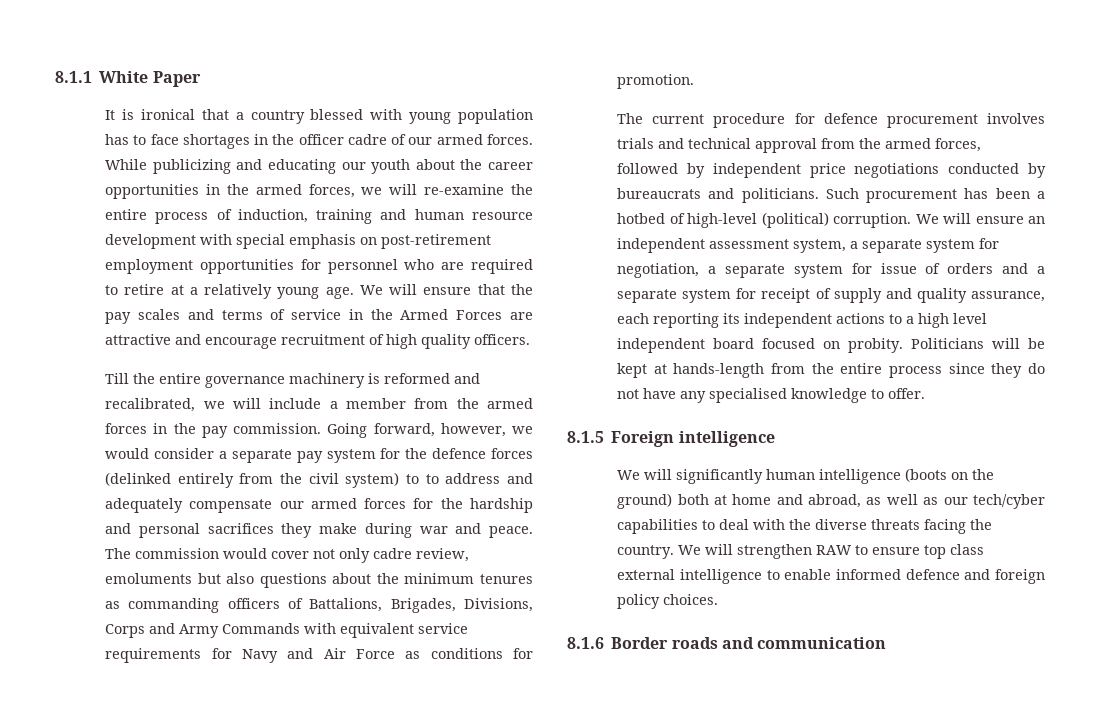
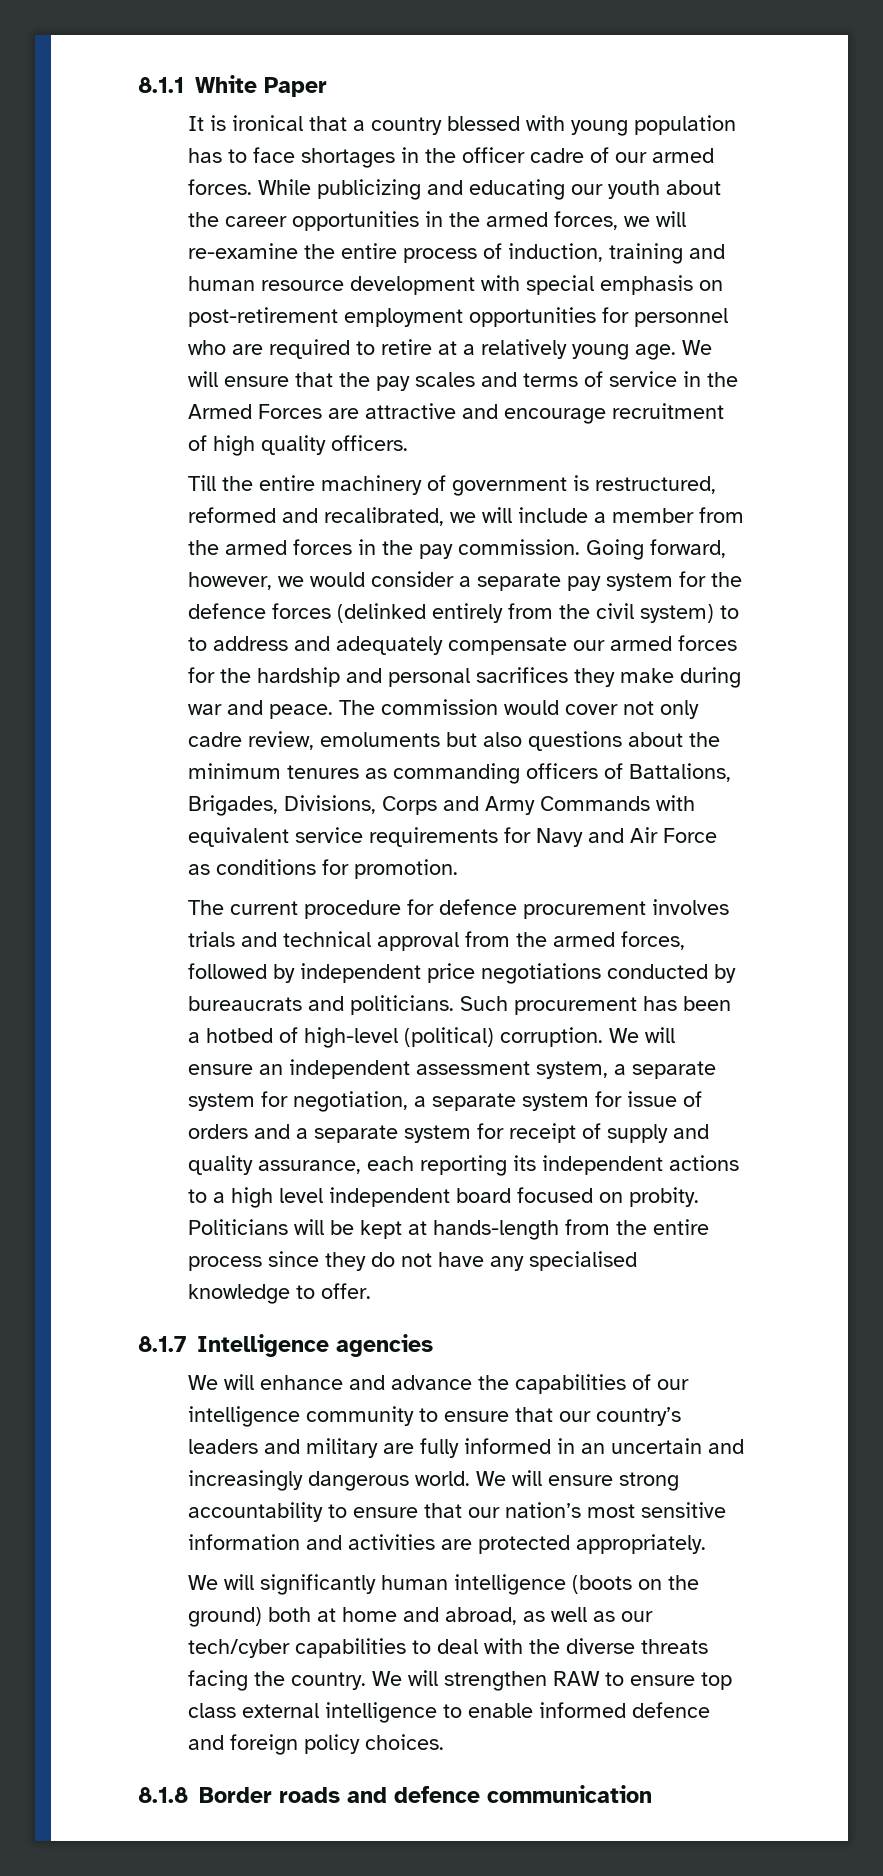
- Till the entire governance machinery is reformed and recalibrated, we will include a member from the armed forces in the pay commission.
+ Till the entire machinery of government is restructured, reformed and recalibrated, we will include a member from the armed forces in the pay commission.
- 8.1.5 Foreign intelligence
+ 8.1.7 Intelligence agencies
+ We will enhance and advance the capabilities of our intelligence community to ensure that our country’s leaders and military are fully informed in an uncertain and increasingly dangerous world. We will ensure strong accountability to ensure that our nation’s most sensitive information and activities are protected appropriately.
- 8.1.6 Border roads and communication
+ 8.1.8 Border roads and defence communication

